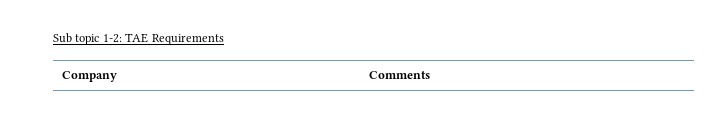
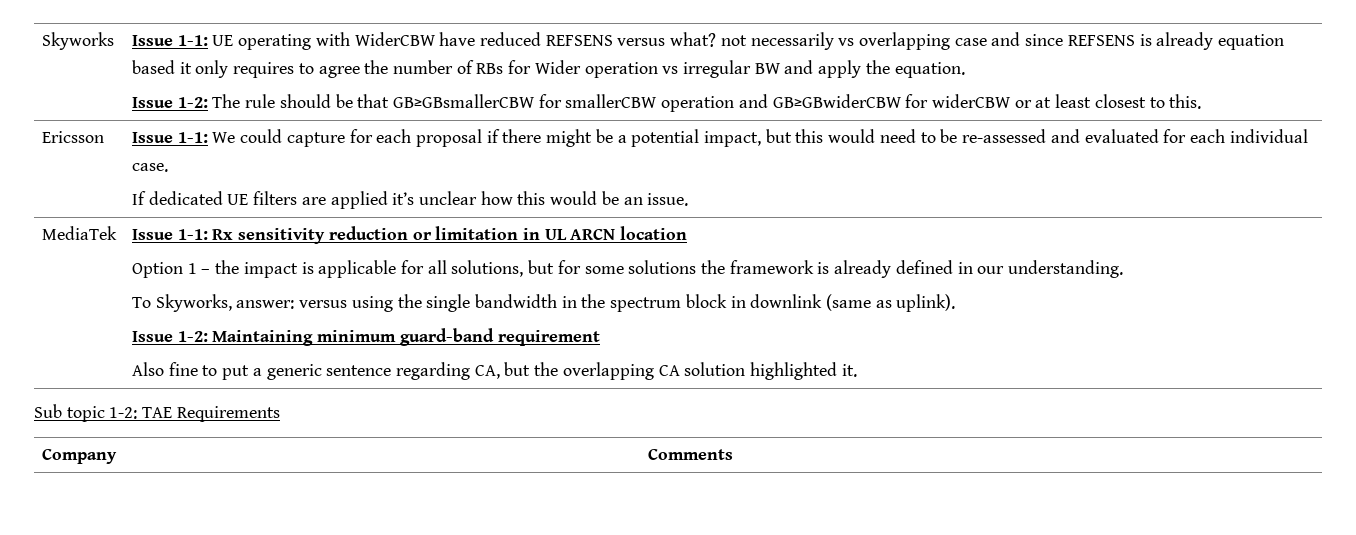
+ Skyworks | Issue 1-1: UE operating with WiderCBW have reduced REFSENS versus what? not necessarily vs overlapping case and since REFSENS is already equation based it only requires to agree the number of RBs for Wider operation vs irregular BW and apply the equation.
+ Issue 1-2: The rule should be that GB≥GBsmallerCBW for smallerCBW operation and GB≥GBwiderCBW for widerCBW or at least closest to this.
+ Ericsson | Issue 1-1: We could capture for each proposal if there might be a potential impact, but this would need to be re-assessed and evaluated for each individual case.
+ If dedicated UE filters are applied it’s unclear how this would be an issue.
+ MediaTek | Issue 1-1: Rx sensitivity reduction or limitation in UL ARCN location
+ Option 1 – the impact is applicable for all solutions, but for some solutions the framework is already defined in our understanding.
+ To Skyworks, answer: versus using the single bandwidth in the spectrum block in downlink (same as uplink).
+ Issue 1-2: Maintaining minimum guard-band requirement
+ Also fine to put a generic sentence regarding CA, but the overlapping CA solution highlighted it.

